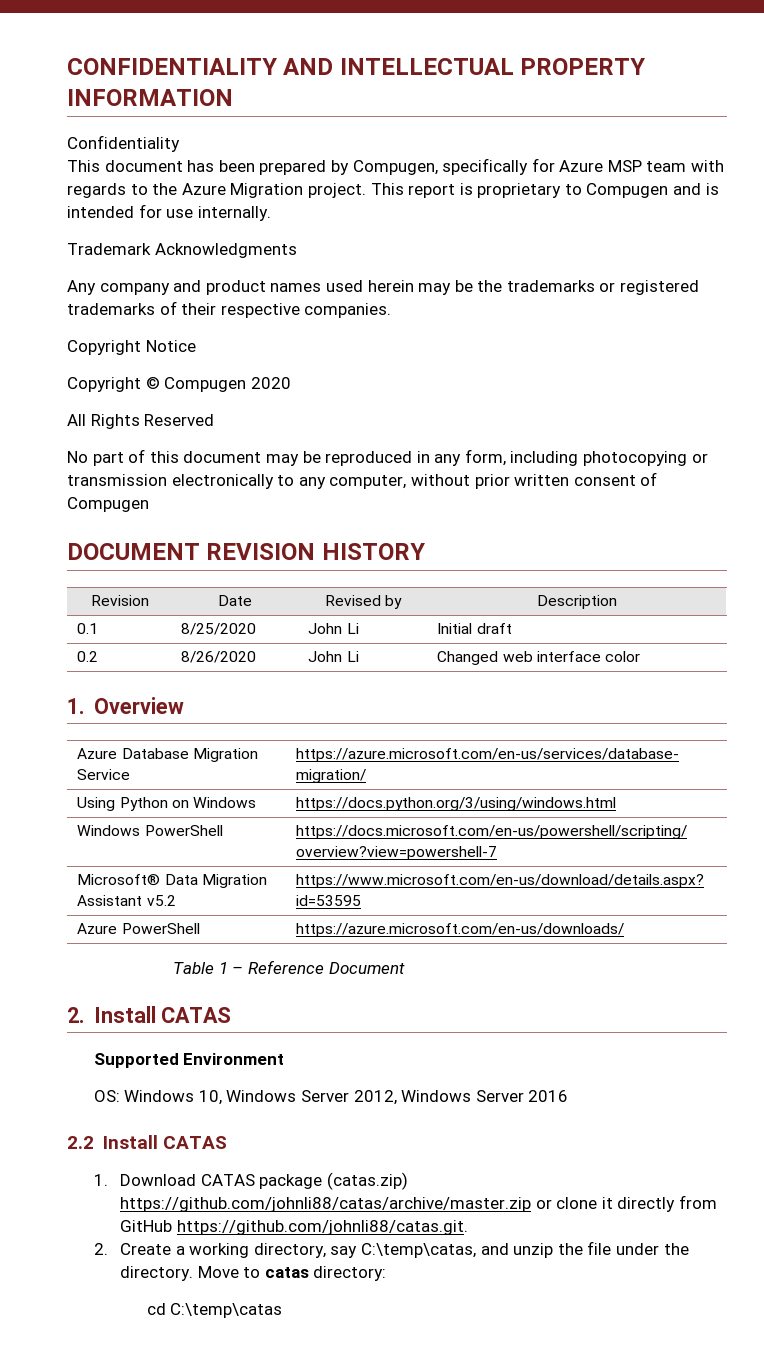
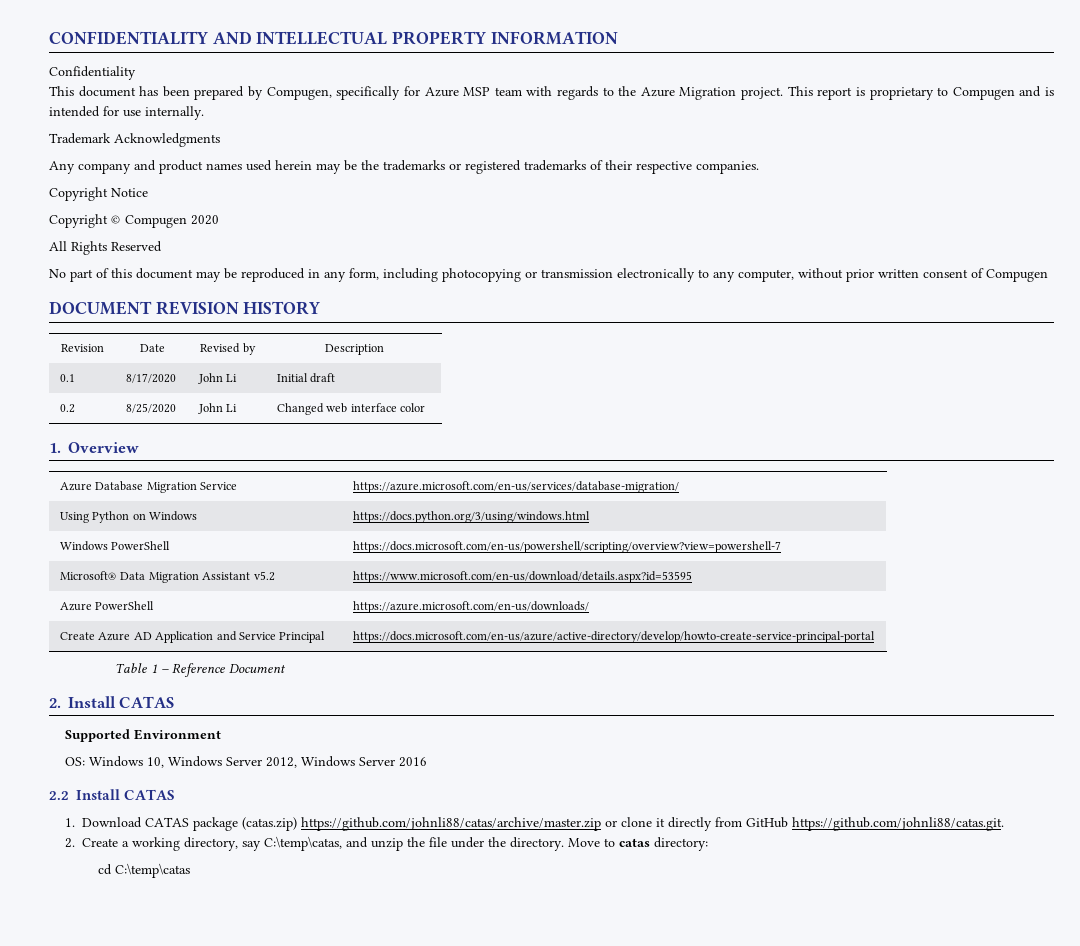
- 0.1 | 8/25/2020 | John Li | Initial draft
+ 0.1 | 8/17/2020 | John Li | Initial draft
- 0.2 | 8/26/2020 | John Li | Changed web interface color
+ 0.2 | 8/25/2020 | John Li | Changed web interface color
+ Create Azure AD Application and Service Principal | https://docs.microsoft.com/en-us/azure/active-directory/develop/howto-create-service-principal-portal

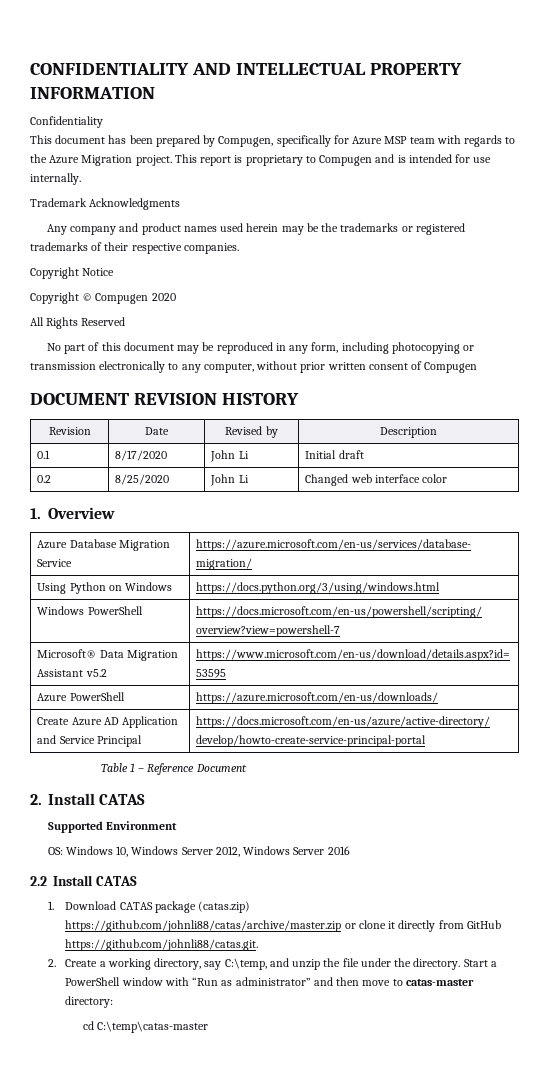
- 2. Create a working directory, say C:\temp\catas, and unzip the file under the directory.
+ 2. Create a working directory, say C:\temp, and unzip the file under the directory.
- Move to catas directory:
+ Start a PowerShell window with “Run as administrator” and then move to catas-master directory:
- cd C:\temp\catas
+ cd C:\temp\catas-master

